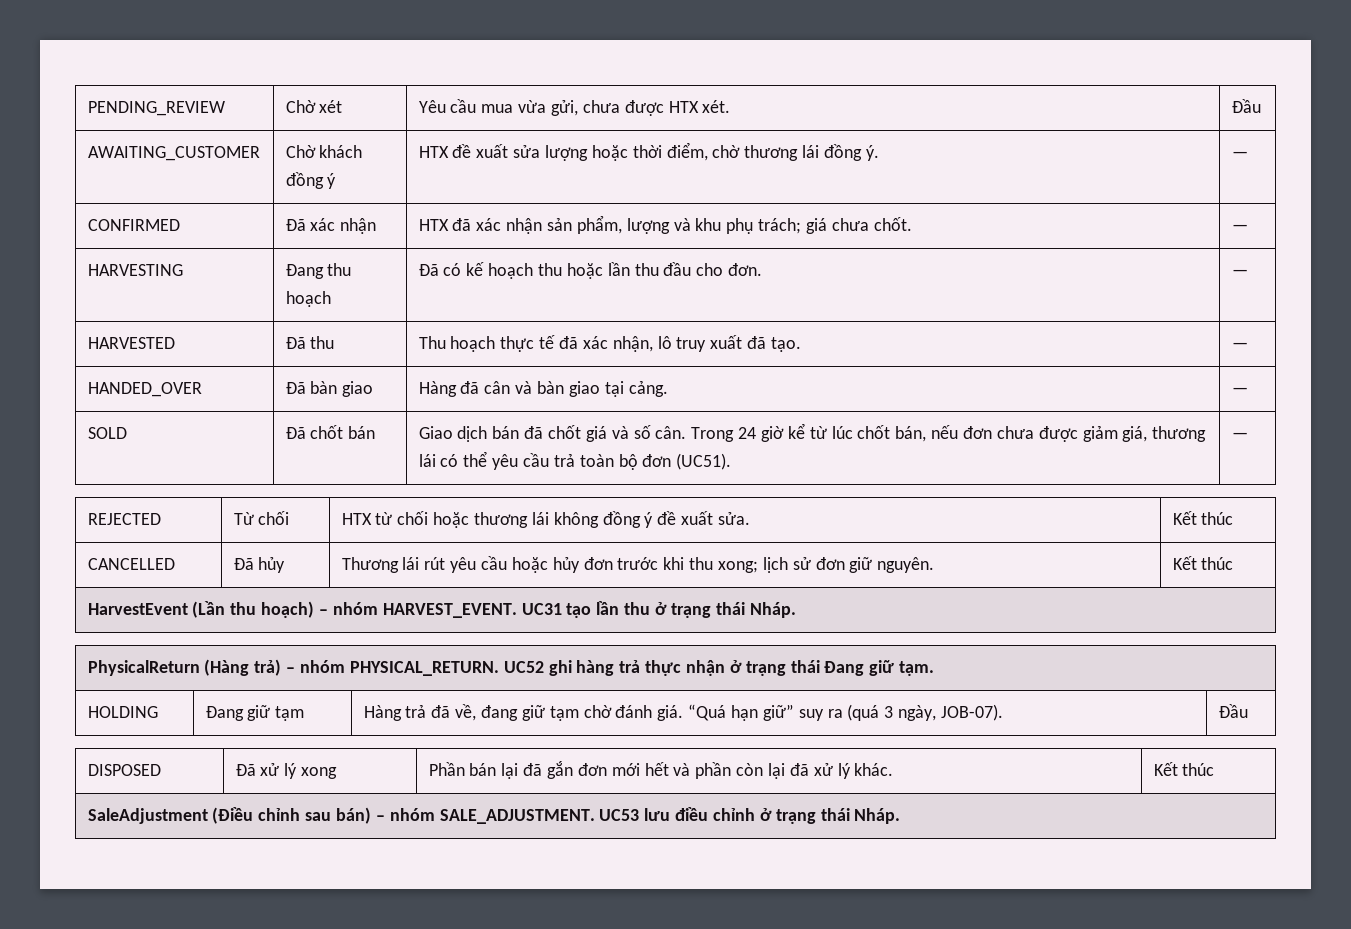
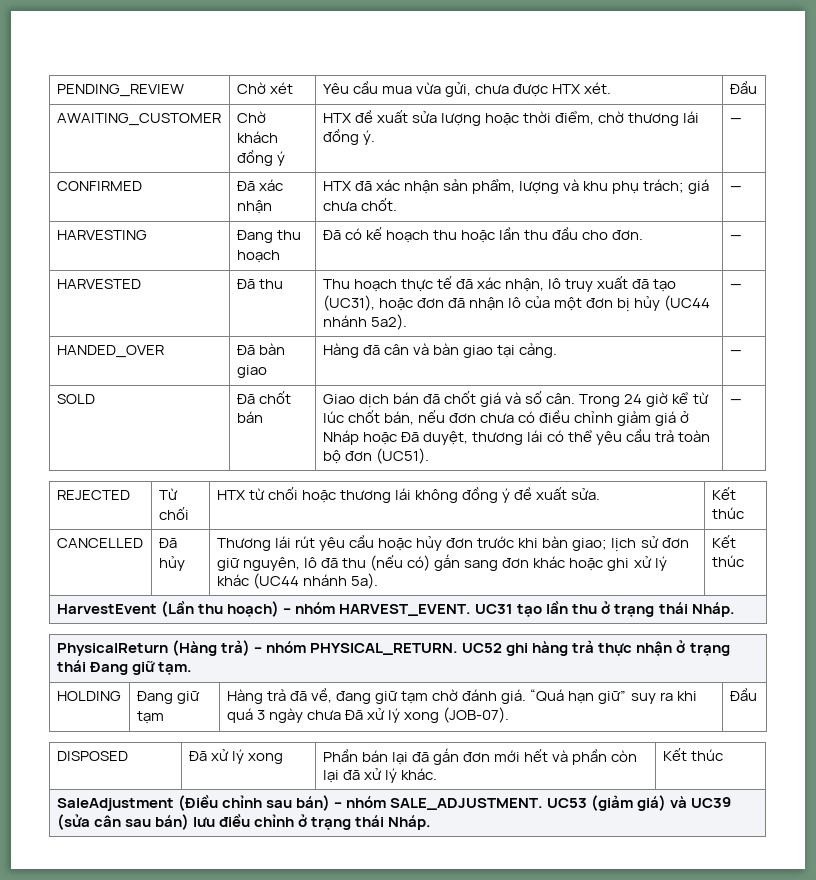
- HARVESTED | Đã thu | Thu hoạch thực tế đã xác nhận, lô truy xuất đã tạo. | —
+ HARVESTED | Đã thu | Thu hoạch thực tế đã xác nhận, lô truy xuất đã tạo (UC31), hoặc đơn đã nhận lô của một đơn bị hủy (UC44 nhánh 5a2). | —
- Trong 24 giờ kể từ lúc chốt bán, nếu đơn chưa được giảm giá, thương lái có thể yêu cầu trả toàn bộ đơn (UC51).
+ Trong 24 giờ kể từ lúc chốt bán, nếu đơn chưa có điều chỉnh giảm giá ở Nháp hoặc Đã duyệt, thương lái có thể yêu cầu trả toàn bộ đơn (UC51).
- CANCELLED | Đã hủy | Thương lái rút yêu cầu hoặc hủy đơn trước khi thu xong; lịch sử đơn giữ nguyên. | Kết thúc
+ CANCELLED | Đã hủy | Thương lái rút yêu cầu hoặc hủy đơn trước khi bàn giao; lịch sử đơn giữ nguyên, lô đã thu (nếu có) gắn sang đơn khác hoặc ghi xử lý khác (UC44 nhánh 5a). | Kết thúc
- HOLDING | Đang giữ tạm | Hàng trả đã về, đang giữ tạm chờ đánh giá. “Quá hạn giữ” suy ra (quá 3 ngày, JOB-07). | Đầu
+ HOLDING | Đang giữ tạm | Hàng trả đã về, đang giữ tạm chờ đánh giá. “Quá hạn giữ” suy ra khi quá 3 ngày chưa Đã xử lý xong (JOB-07). | Đầu
- SaleAdjustment (Điều chỉnh sau bán) – nhóm SALE_ADJUSTMENT. UC53 lưu điều chỉnh ở trạng thái Nháp.
+ SaleAdjustment (Điều chỉnh sau bán) – nhóm SALE_ADJUSTMENT. UC53 (giảm giá) và UC39 (sửa cân sau bán) lưu điều chỉnh ở trạng thái Nháp.

